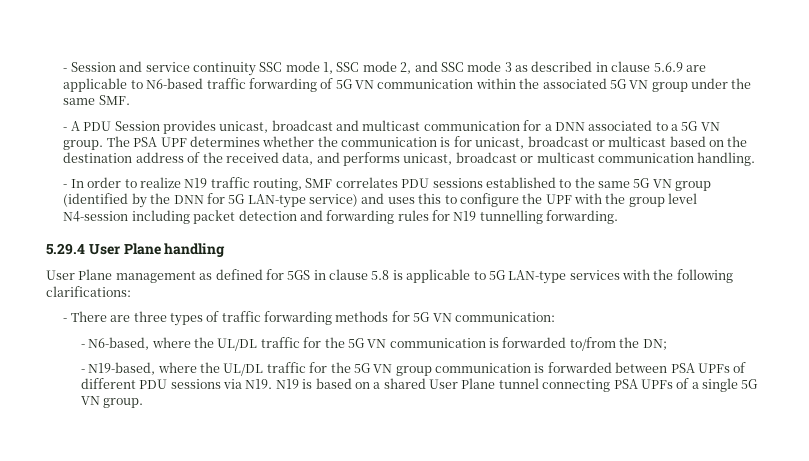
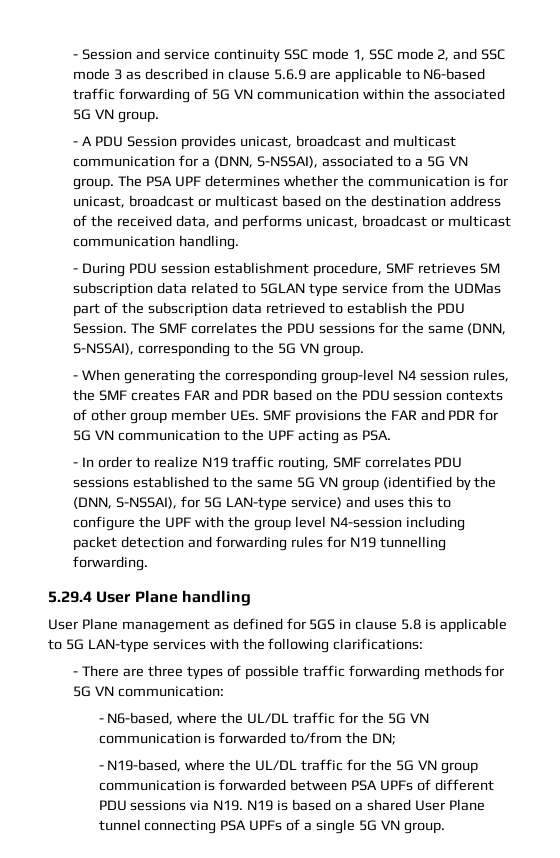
- - Session and service continuity SSC mode 1, SSC mode 2, and SSC mode 3 as described in clause 5.6.9 are applicable to N6-based traffic forwarding of 5G VN communication within the associated 5G VN group under the same SMF.
+ - Session and service continuity SSC mode 1, SSC mode 2, and SSC mode 3 as described in clause 5.6.9 are applicable to N6-based traffic forwarding of 5G VN communication within the associated 5G VN group.
- - A PDU Session provides unicast, broadcast and multicast communication for a DNN associated to a 5G VN group.
+ - A PDU Session provides unicast, broadcast and multicast communication for a (DNN, S-NSSAI), associated to a 5G VN group.
+ - During PDU session establishment procedure, SMF retrieves SM subscription data related to 5GLAN type service from the UDMas part of the subscription data retrieved to establish the PDU Session. The SMF correlates the PDU sessions for the same (DNN, S-NSSAI), corresponding to the 5G VN group.
+ - When generating the corresponding group-level N4 session rules, the SMF creates FAR and PDR based on the PDU session contexts of other group member UEs. SMF provisions the FAR and PDR for 5G VN communication to the UPF acting as PSA.
- - In order to realize N19 traffic routing, SMF correlates PDU sessions established to the same 5G VN group (identified by the DNN for 5G LAN-type service) and uses this to configure the UPF with the group level N4-session including packet detection and forwarding rules for N19 tunnelling forwarding.
+ - In order to realize N19 traffic routing, SMF correlates PDU sessions established to the same 5G VN group (identified by the (DNN, S-NSSAI), for 5G LAN-type service) and uses this to configure the UPF with the group level N4-session including packet detection and forwarding rules for N19 tunnelling forwarding.
- - There are three types of traffic forwarding methods for 5G VN communication:
+ - There are three types of possible traffic forwarding methods for 5G VN communication:

